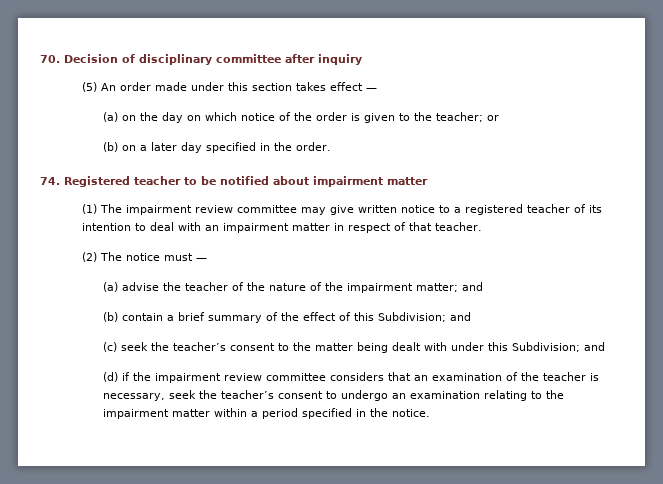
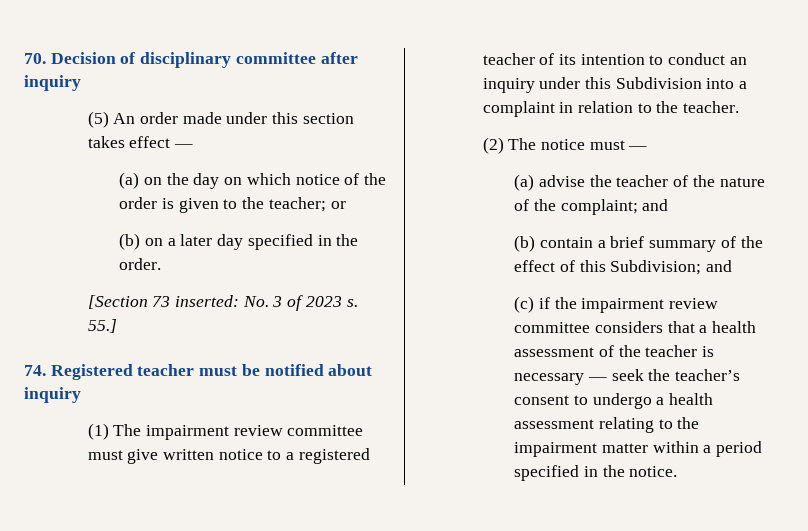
+ [Section 73 inserted: No. 3 of 2023 s. 55.]
- 74. Registered teacher to be notified about impairment matter
+ 74. Registered teacher must be notified about inquiry
- (1) The impairment review committee may give written notice to a registered teacher of its intention to deal with an impairment matter in respect of that teacher.
+ (1) The impairment review committee must give written notice to a registered teacher of its intention to conduct an inquiry under this Subdivision into a complaint in relation to the teacher.
- (a) advise the teacher of the nature of the impairment matter; and
+ (a) advise the teacher of the nature of the complaint; and
- (c) seek the teacher’s consent to the matter being dealt with under this Subdivision; and
- (d) if the impairment review committee considers that an examination of the teacher is necessary, seek the teacher’s consent to undergo an examination relating to the impairment matter within a period specified in the notice.
+ (c) if the impairment review committee considers that a health assessment of the teacher is necessary — seek the teacher’s consent to undergo a health assessment relating to the impairment matter within a period specified in the notice.

